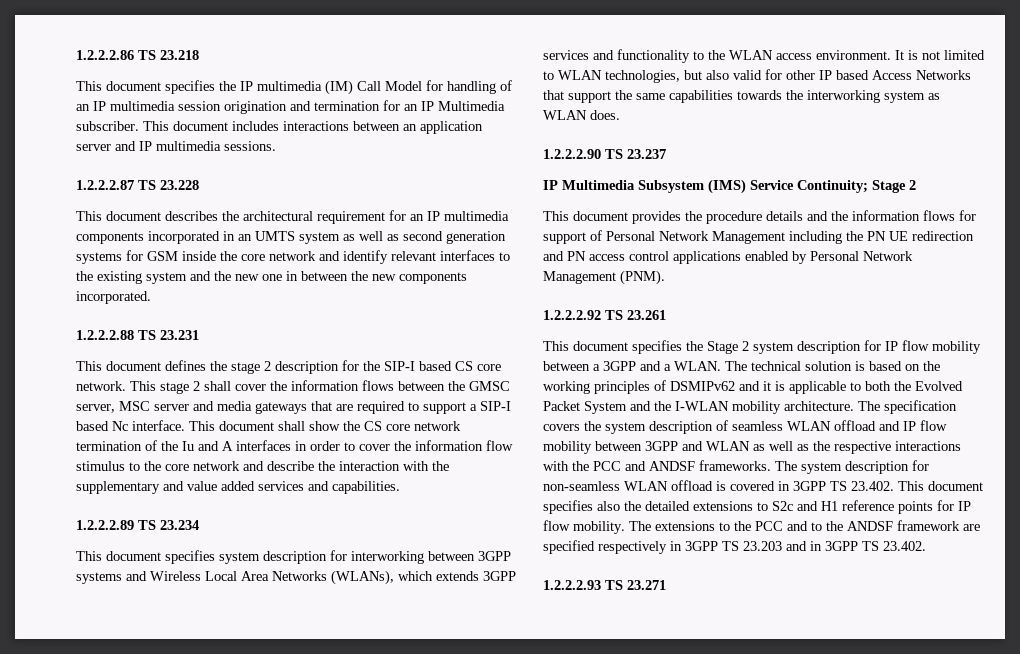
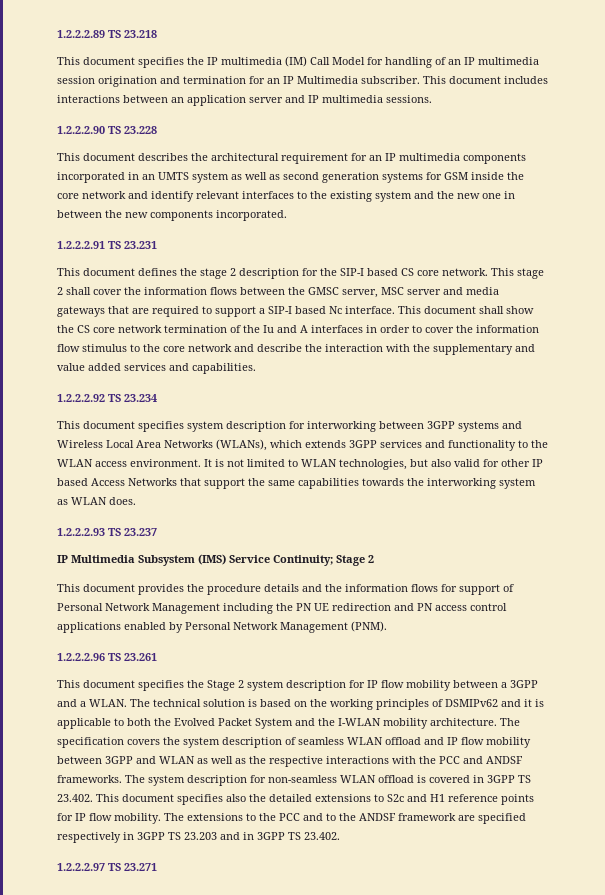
- 1.2.2.2.86 TS 23.218
+ 1.2.2.2.89 TS 23.218
- 1.2.2.2.87 TS 23.228
+ 1.2.2.2.90 TS 23.228
- 1.2.2.2.88 TS 23.231
+ 1.2.2.2.91 TS 23.231
- 1.2.2.2.89 TS 23.234
+ 1.2.2.2.92 TS 23.234
- 1.2.2.2.90 TS 23.237
+ 1.2.2.2.93 TS 23.237
- 1.2.2.2.92 TS 23.261
+ 1.2.2.2.96 TS 23.261
- 1.2.2.2.93 TS 23.271
+ 1.2.2.2.97 TS 23.271

